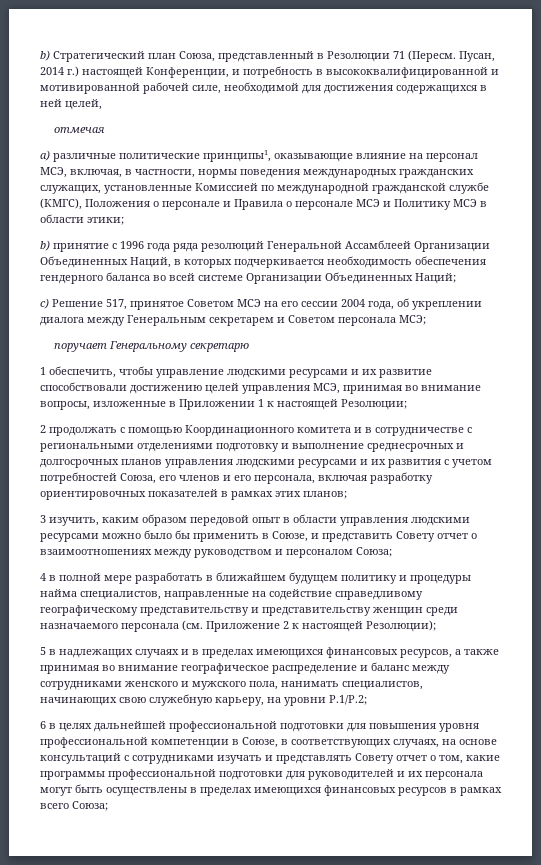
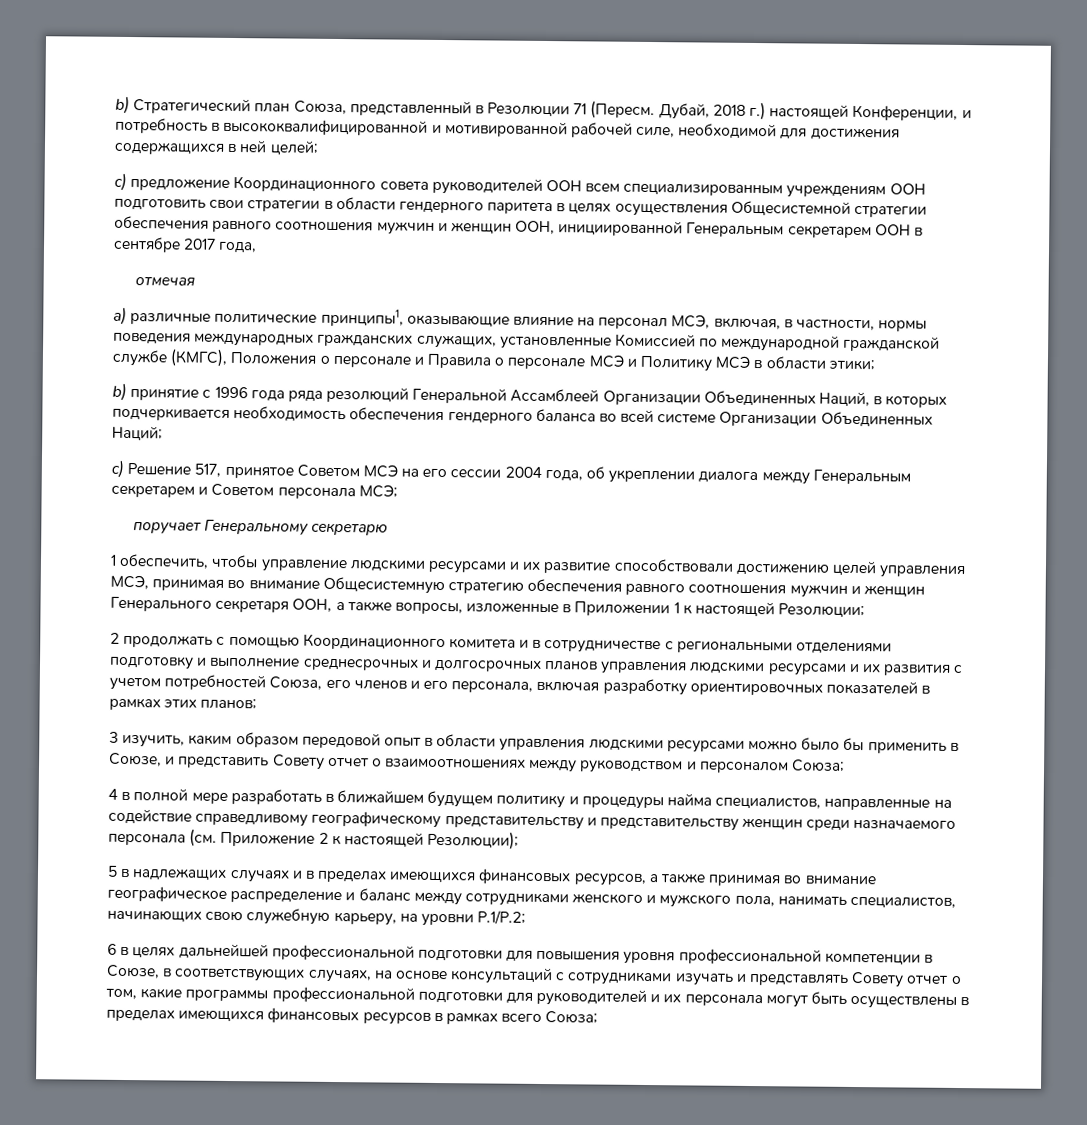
- Пусан, 2014 г.) настоящей Конференции, и потребность в высококвалифицированной и мотивированной рабочей силе, необходимой для достижения содержащихся в ней целей,
+ Дубай, 2018 г.) настоящей Конференции, и потребность в высококвалифицированной и мотивированной рабочей силе, необходимой для достижения содержащихся в ней целей;
+ c) предложение Координационного совета руководителей ООН всем специализированным учреждениям ООН подготовить свои стратегии в области гендерного паритета в целях осуществления Общесистемной стратегии обеспечения равного соотношения мужчин и женщин ООН, инициированной Генеральным секретарем ООН в сентябре 2017 года,
- 1 обеспечить, чтобы управление людскими ресурсами и их развитие способствовали достижению целей управления МСЭ, принимая во внимание вопросы, изложенные в Приложении 1 к настоящей Резолюции;
+ 1 обеспечить, чтобы управление людскими ресурсами и их развитие способствовали достижению целей управления МСЭ, принимая во внимание Общесистемную стратегию обеспечения равного соотношения мужчин и женщин Генерального секретаря ООН, а также вопросы, изложенные в Приложении 1 к настоящей Резолюции;

